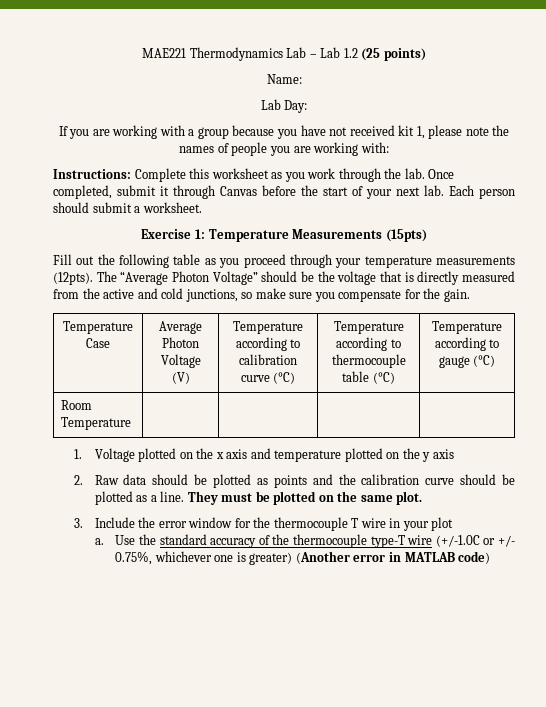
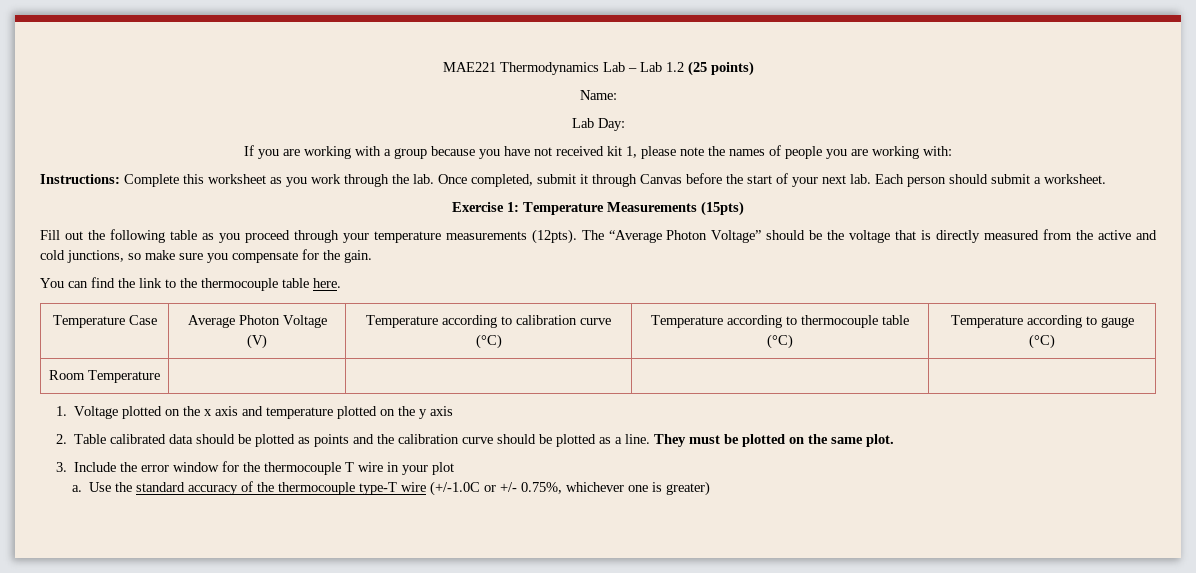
+ You can find the link to the thermocouple table here.
- 2. Raw data should be plotted as points and the calibration curve should be plotted as a line.
+ 2. Table calibrated data should be plotted as points and the calibration curve should be plotted as a line.
- Use the standard accuracy of the thermocouple type-T wire (+/-1.0C or +/- 0.75%, whichever one is greater) (Another error in MATLAB code)
+ Use the standard accuracy of the thermocouple type-T wire (+/-1.0C or +/- 0.75%, whichever one is greater)

